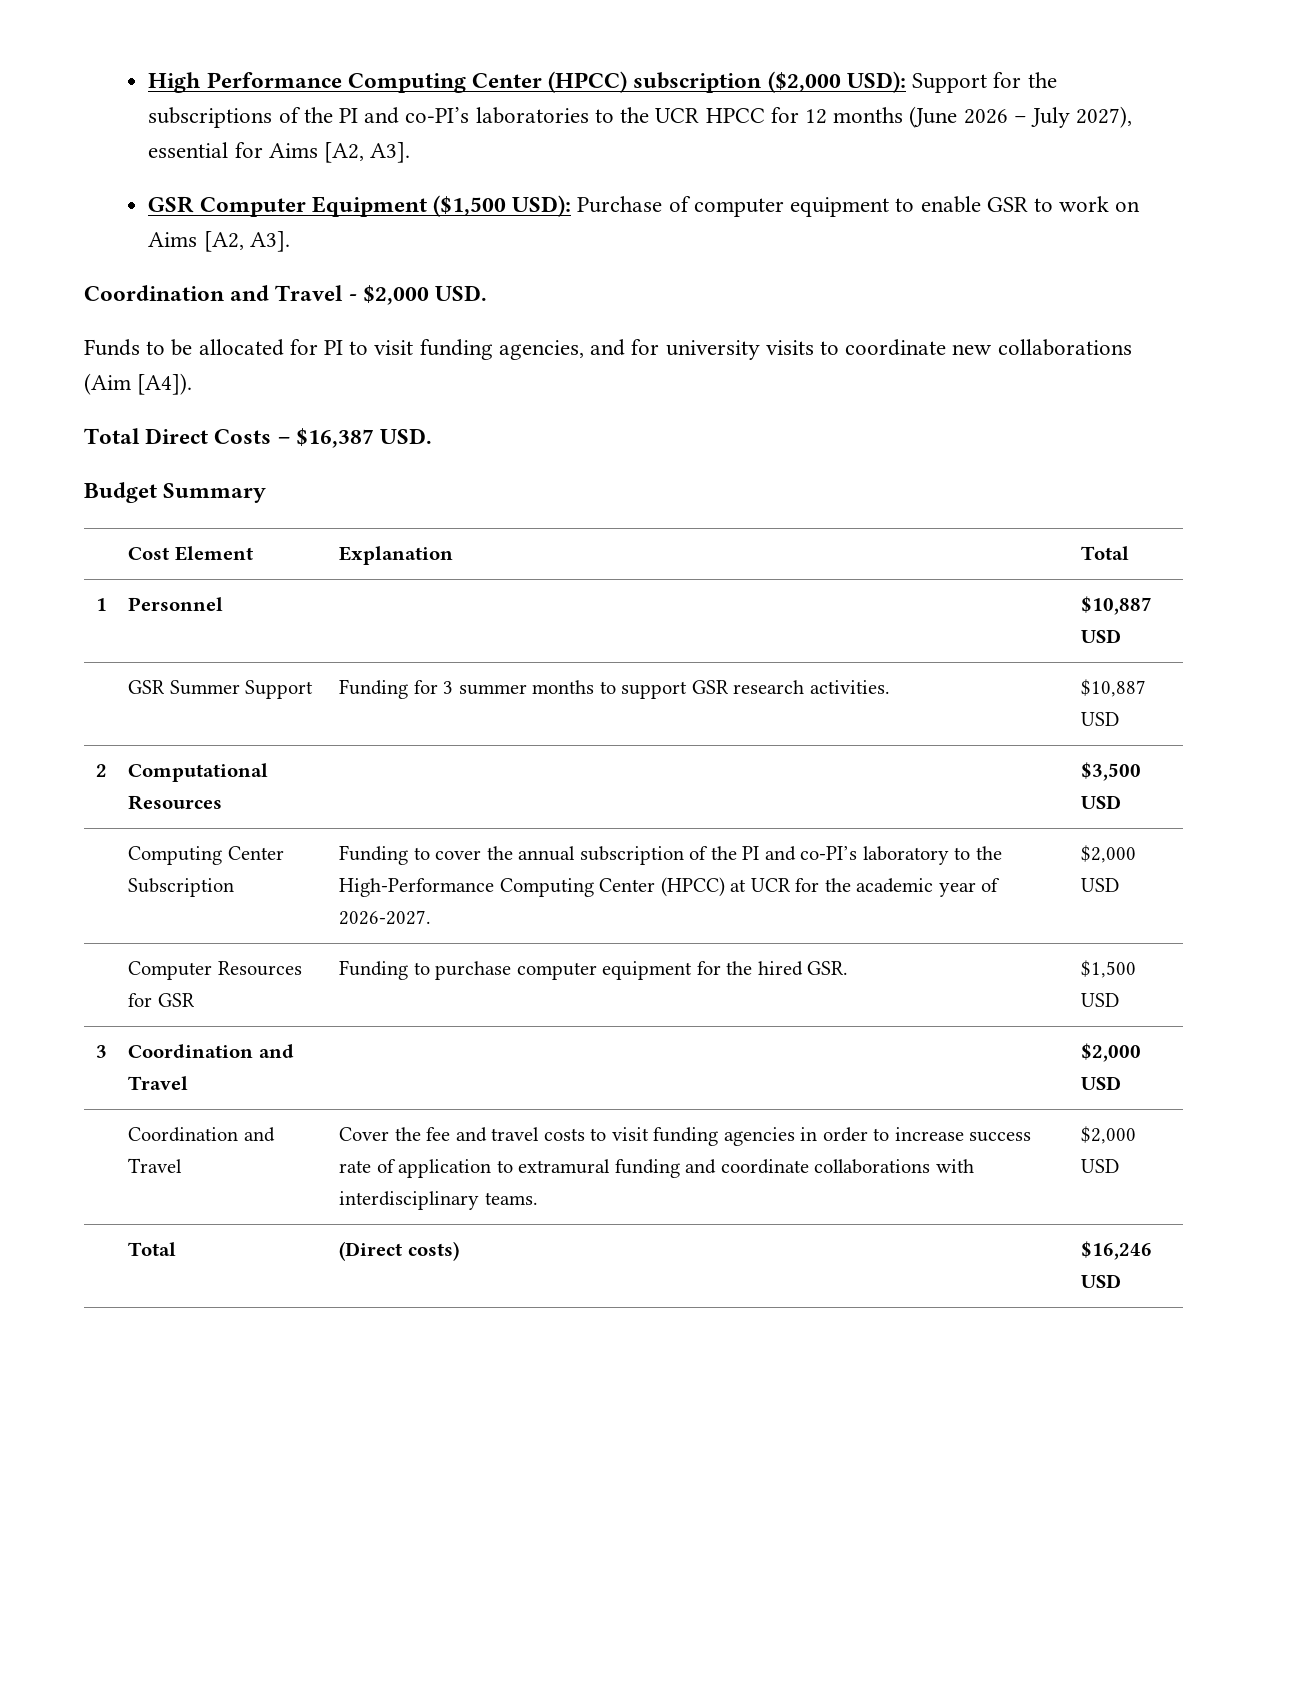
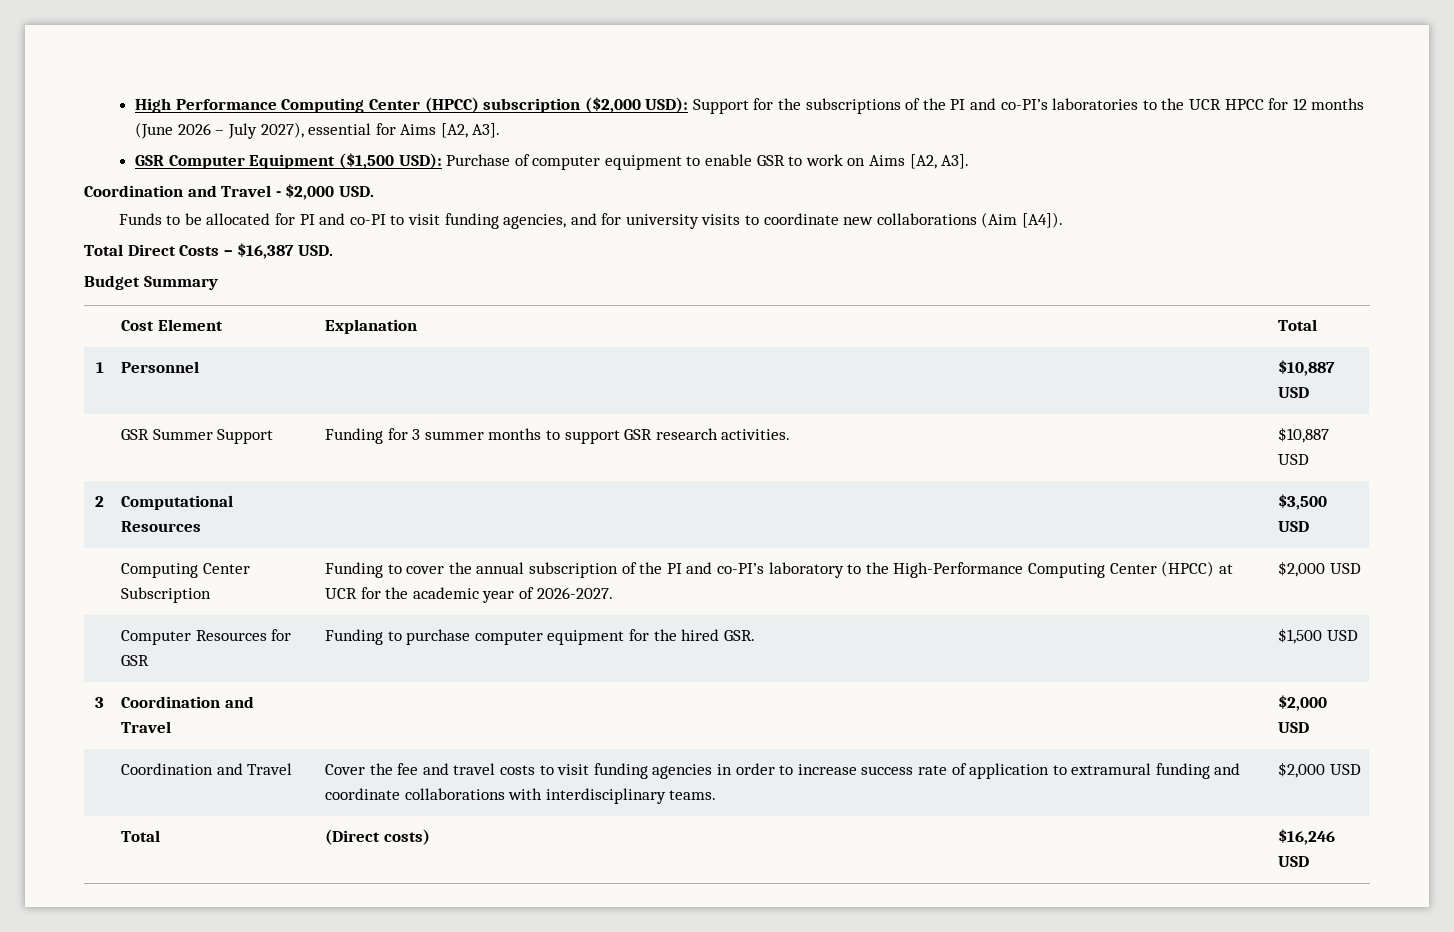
- Funds to be allocated for PI to visit funding agencies, and for university visits to coordinate new collaborations (Aim [A4]).
+ Funds to be allocated for PI and co-PI to visit funding agencies, and for university visits to coordinate new collaborations (Aim [A4]).

